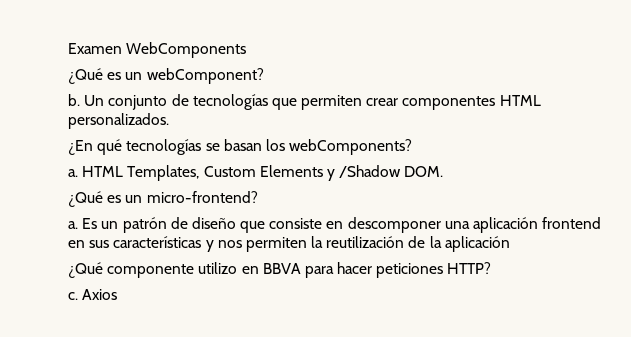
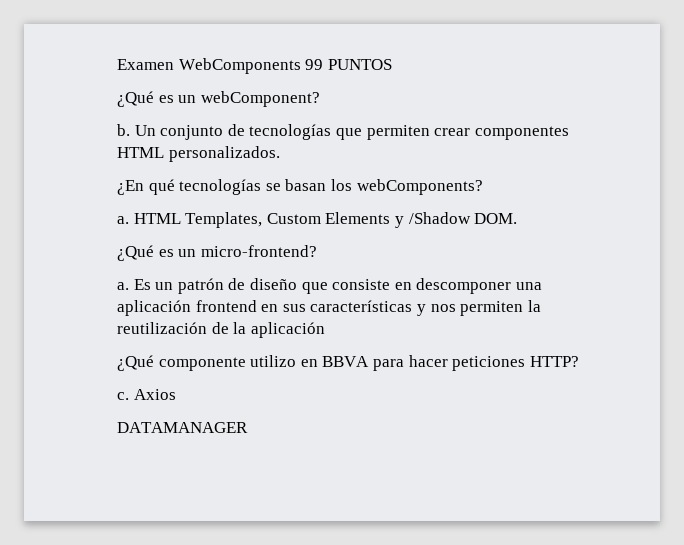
- Examen WebComponents
+ Examen WebComponents 99 PUNTOS
+ DATAMANAGER

